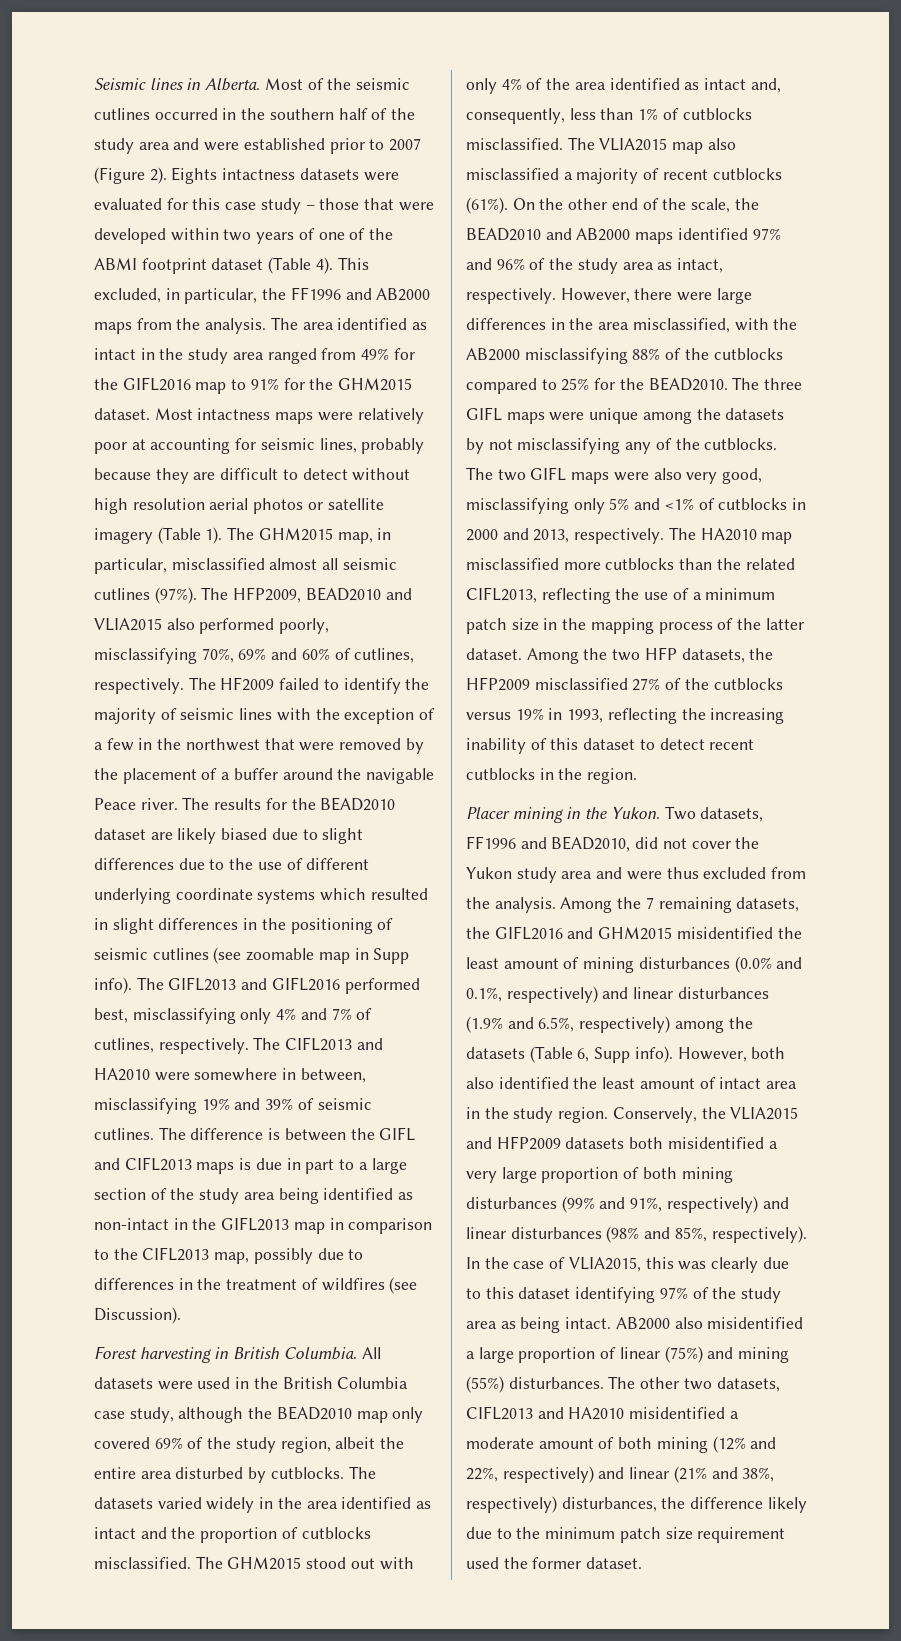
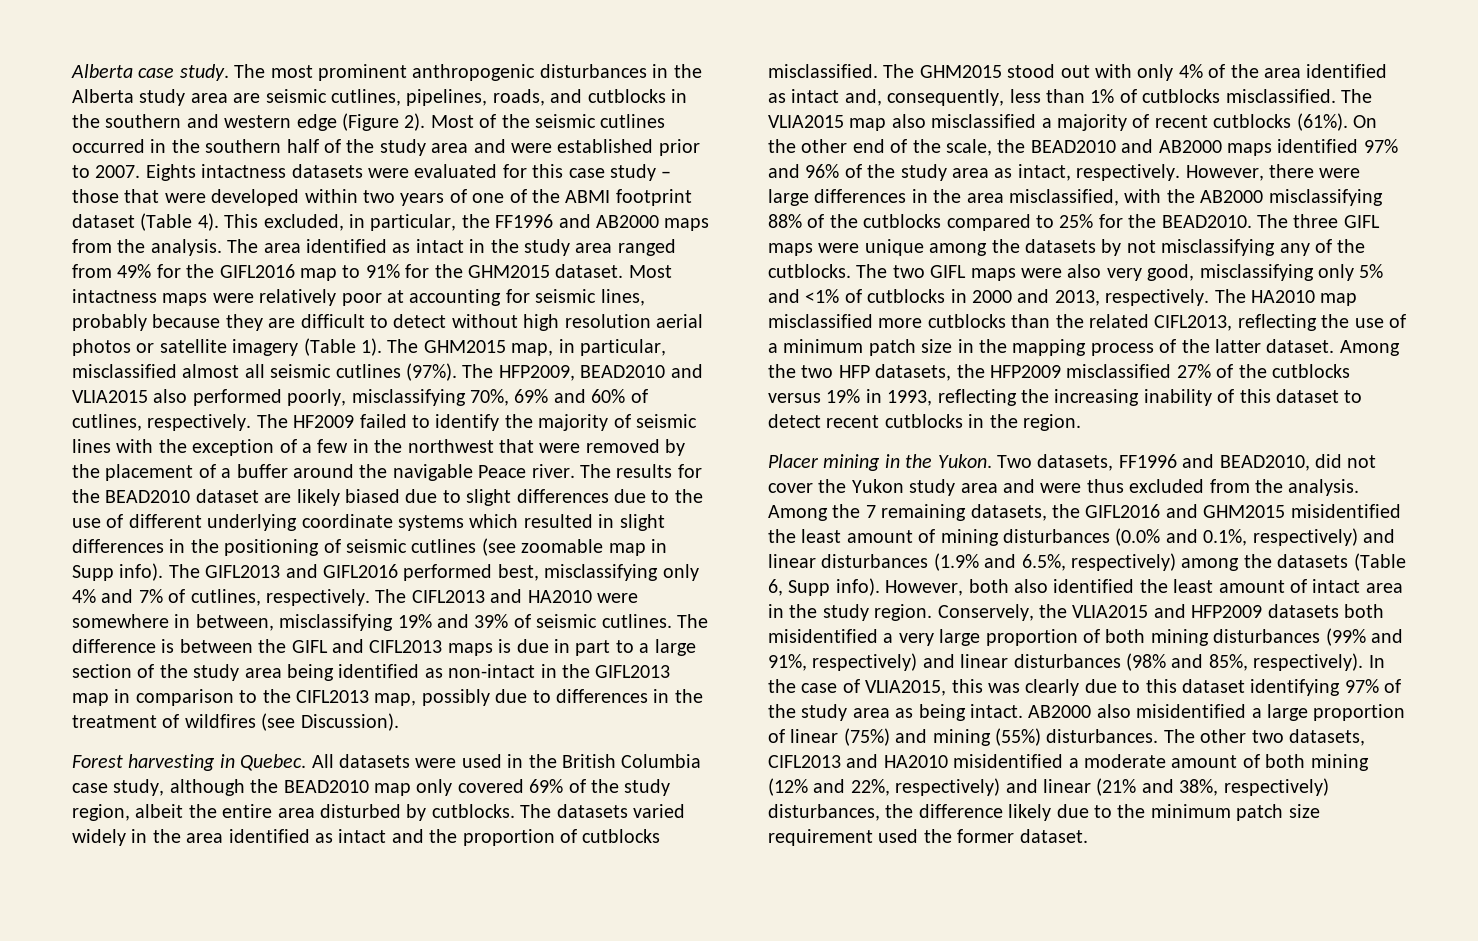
- Seismic lines in Alberta.
+ Alberta case study. The most prominent anthropogenic disturbances in the Alberta study area are seismic cutlines, pipelines, roads, and cutblocks in the southern and western edge (Figure 2).
- Most of the seismic cutlines occurred in the southern half of the study area and were established prior to 2007 (Figure 2).
+ Most of the seismic cutlines occurred in the southern half of the study area and were established prior to 2007.
- Forest harvesting in British Columbia.
+ Forest harvesting in Quebec.

